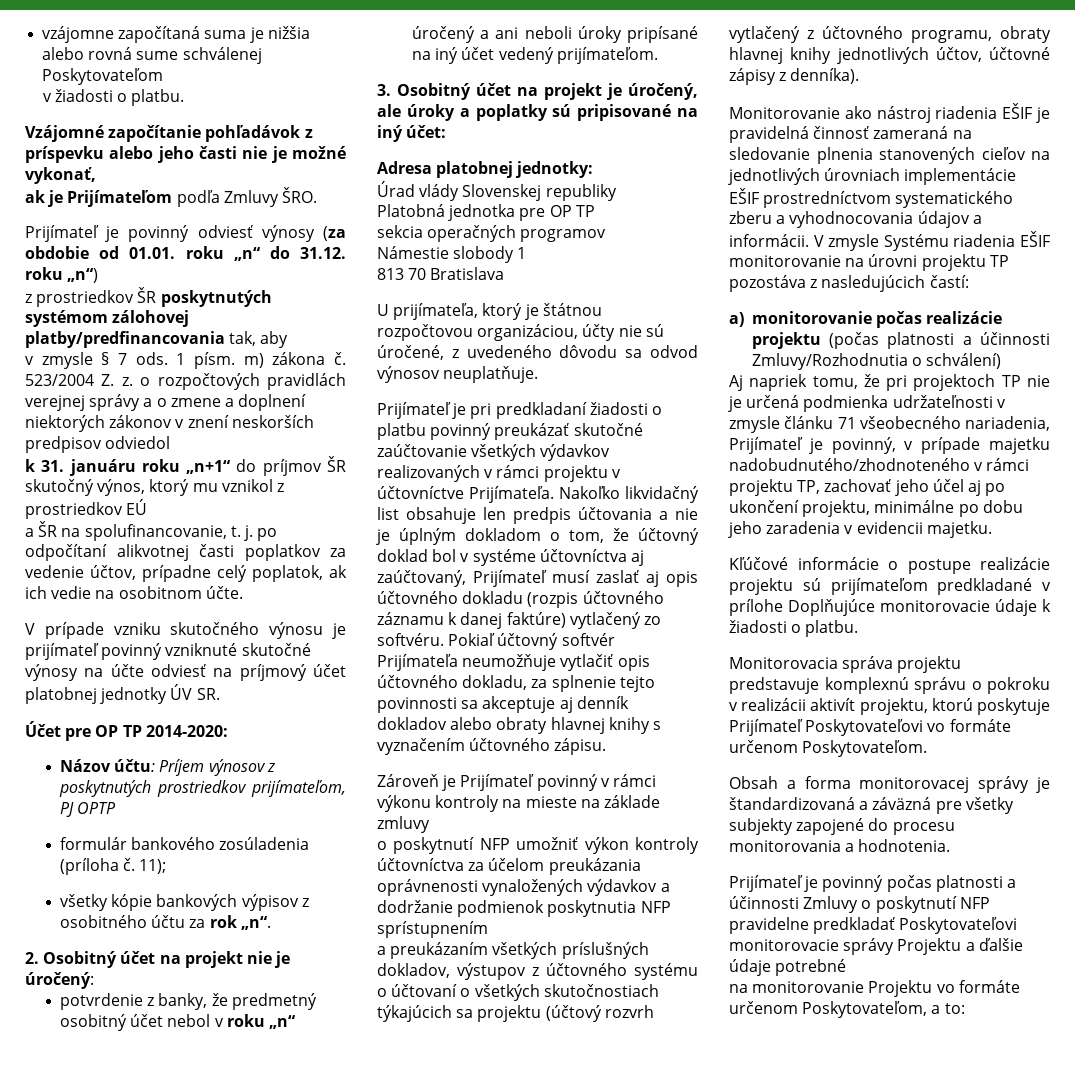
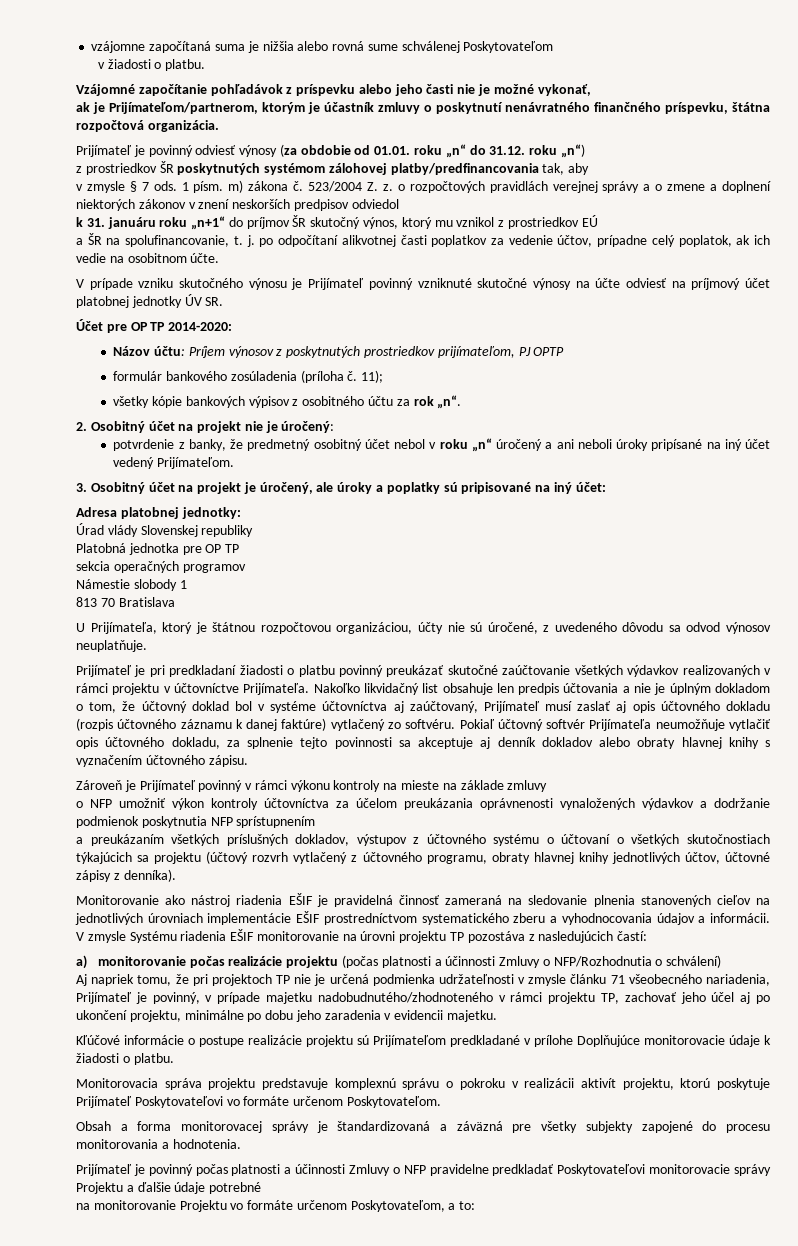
- ak je Prijímateľom podľa Zmluvy ŠRO.
+ ak je Prijímateľom/partnerom, ktorým je účastník zmluvy o poskytnutí nenávratného finančného príspevku, štátna rozpočtová organizácia.
- V prípade vzniku skutočného výnosu je prijímateľ povinný vzniknuté skutočné výnosy na účte odviesť na príjmový účet platobnej jednotky ÚV SR.
+ V prípade vzniku skutočného výnosu je Prijímateľ povinný vzniknuté skutočné výnosy na účte odviesť na príjmový účet platobnej jednotky ÚV SR.
- potvrdenie z banky, že predmetný osobitný účet nebol v roku „n“ úročený a ani neboli úroky pripísané na iný účet vedený prijímateľom.
+ potvrdenie z banky, že predmetný osobitný účet nebol v roku „n“ úročený a ani neboli úroky pripísané na iný účet vedený Prijímateľom.
- U prijímateľa, ktorý je štátnou rozpočtovou organizáciou, účty nie sú úročené, z uvedeného dôvodu sa odvod výnosov neuplatňuje.
+ U Prijímateľa, ktorý je štátnou rozpočtovou organizáciou, účty nie sú úročené, z uvedeného dôvodu sa odvod výnosov neuplatňuje.
- o poskytnutí NFP umožniť výkon kontroly účtovníctva za účelom preukázania oprávnenosti vynaložených výdavkov a dodržanie podmienok poskytnutia NFP sprístupnením
+ o NFP umožniť výkon kontroly účtovníctva za účelom preukázania oprávnenosti vynaložených výdavkov a dodržanie podmienok poskytnutia NFP sprístupnením
- a) monitorovanie počas realizácie projektu (počas platnosti a účinnosti Zmluvy/Rozhodnutia o schválení)
+ a) monitorovanie počas realizácie projektu (počas platnosti a účinnosti Zmluvy o NFP/Rozhodnutia o schválení)
- Kľúčové informácie o postupe realizácie projektu sú prijímateľom predkladané v prílohe Doplňujúce monitorovacie údaje k žiadosti o platbu.
+ Kľúčové informácie o postupe realizácie projektu sú Prijímateľom predkladané v prílohe Doplňujúce monitorovacie údaje k žiadosti o platbu.
- Prijímateľ je povinný počas platnosti a účinnosti Zmluvy o poskytnutí NFP pravidelne predkladať Poskytovateľovi monitorovacie správy Projektu a ďalšie údaje potrebné
+ Prijímateľ je povinný počas platnosti a účinnosti Zmluvy o NFP pravidelne predkladať Poskytovateľovi monitorovacie správy Projektu a ďalšie údaje potrebné

